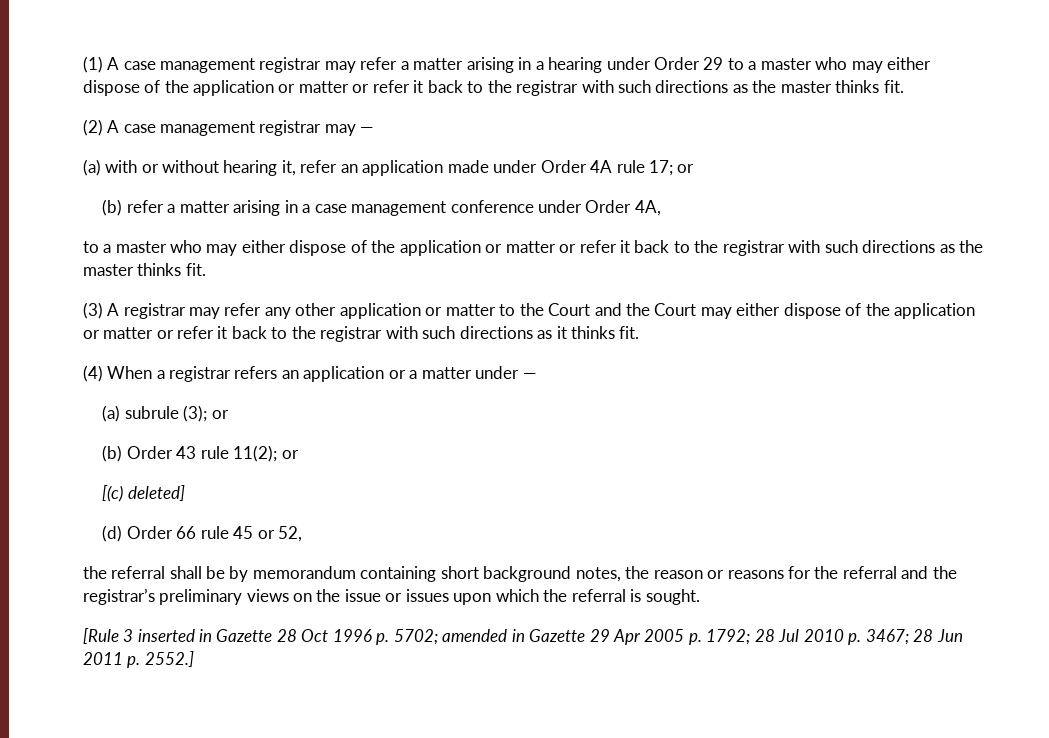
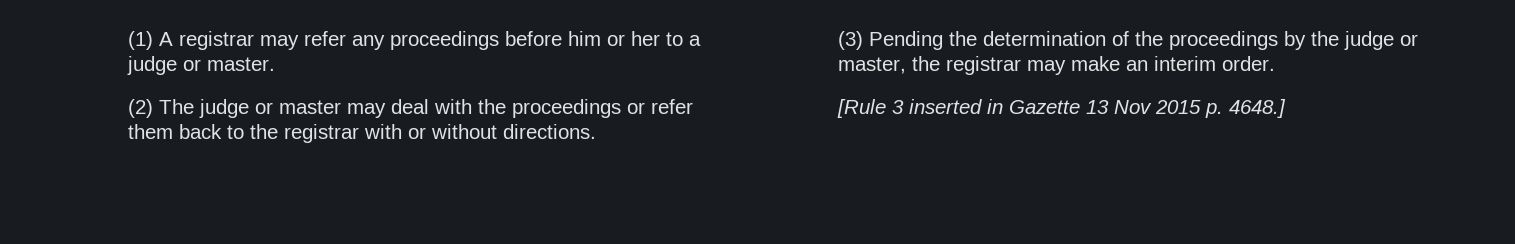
- (1) A case management registrar may refer a matter arising in a hearing under Order 29 to a master who may either dispose of the application or matter or refer it back to the registrar with such directions as the master thinks fit.
- (2) A case management registrar may —
- (a) with or without hearing it, refer an application made under Order 4A rule 17; or
- (b) refer a matter arising in a case management conference under Order 4A,
- to a master who may either dispose of the application or matter or refer it back to the registrar with such directions as the master thinks fit.
- (3) A registrar may refer any other application or matter to the Court and the Court may either dispose of the application or matter or refer it back to the registrar with such directions as it thinks fit.
- (4) When a registrar refers an application or a matter under —
- (a) subrule (3); or
- (b) Order 43 rule 11(2); or
- [(c) deleted]
- (d) Order 66 rule 45 or 52,
- the referral shall be by memorandum containing short background notes, the reason or reasons for the referral and the registrar’s preliminary views on the issue or issues upon which the referral is sought.
+ (1) A registrar may refer any proceedings before him or her to a judge or master.
+ (2) The judge or master may deal with the proceedings or refer them back to the registrar with or without directions.
+ (3) Pending the determination of the proceedings by the judge or master, the registrar may make an interim order.
- [Rule 3 inserted in Gazette 28 Oct 1996 p. 5702; amended in Gazette 29 Apr 2005 p. 1792; 28 Jul 2010 p. 3467; 28 Jun 2011 p. 2552.]
+ [Rule 3 inserted in Gazette 13 Nov 2015 p. 4648.]

